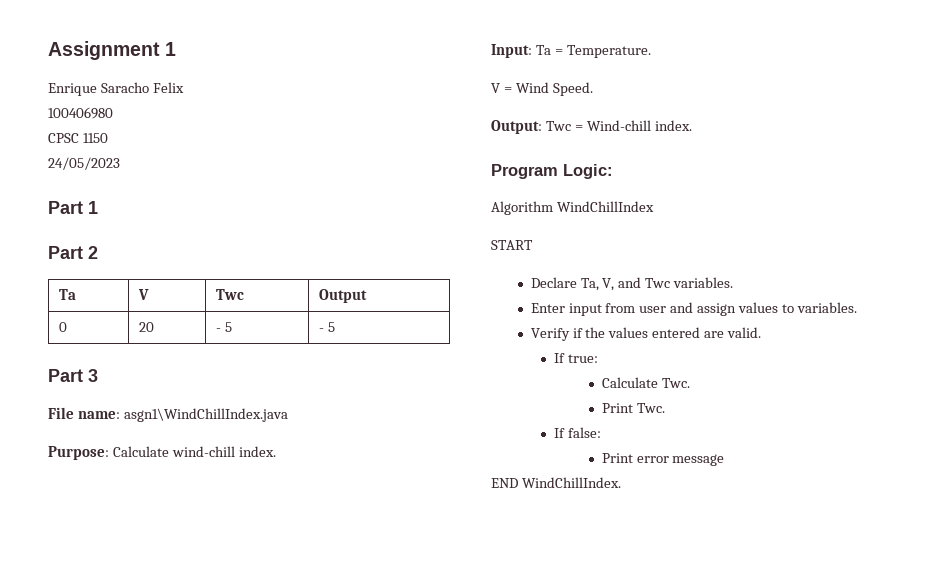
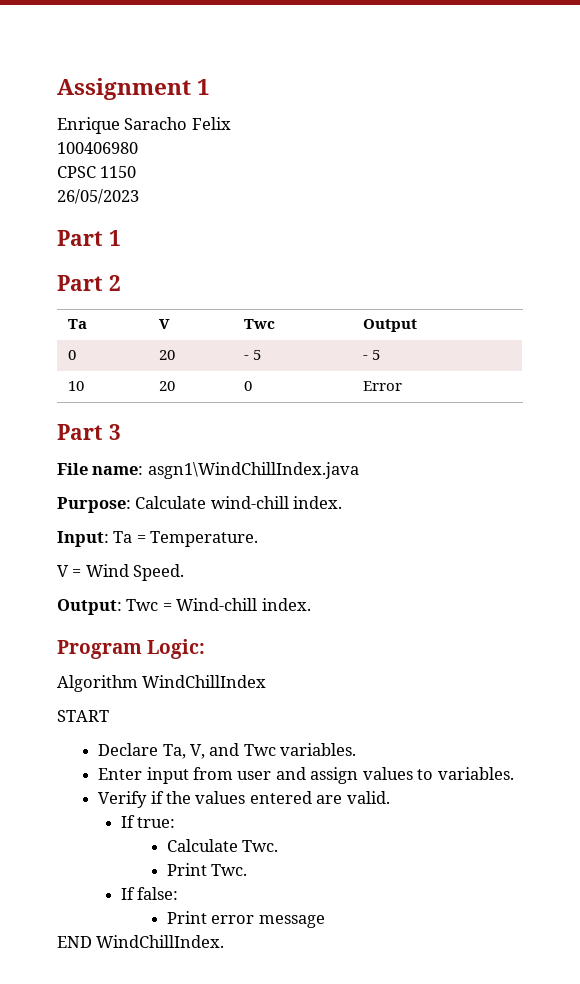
- 24/05/2023
+ 26/05/2023
+ 10 | 20 | 0 | Error

